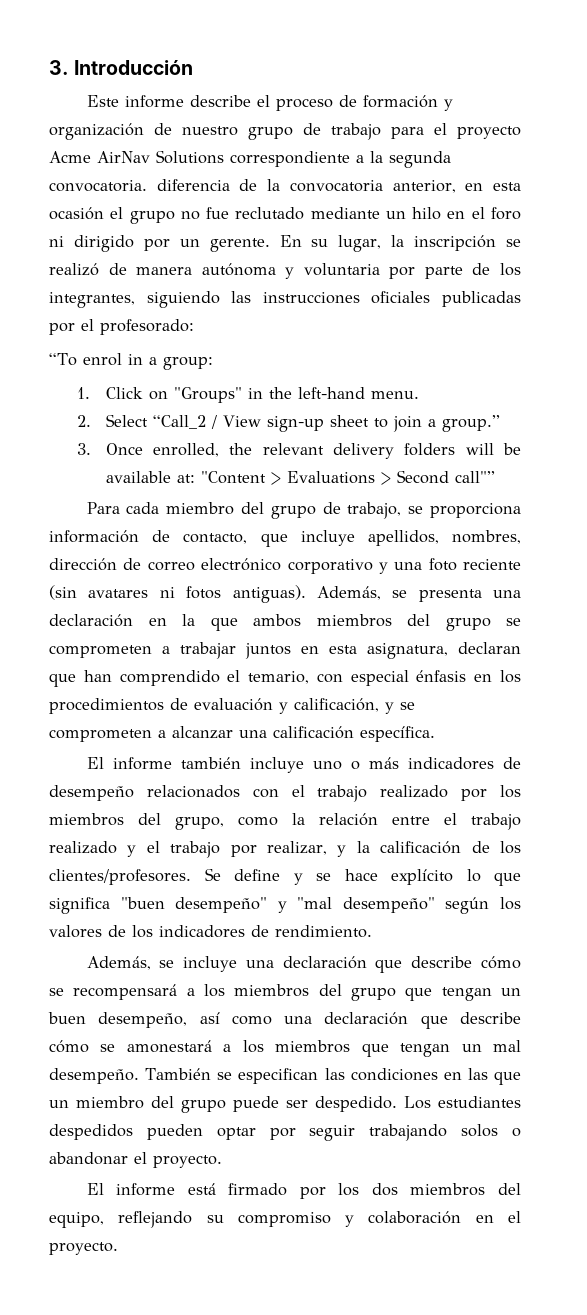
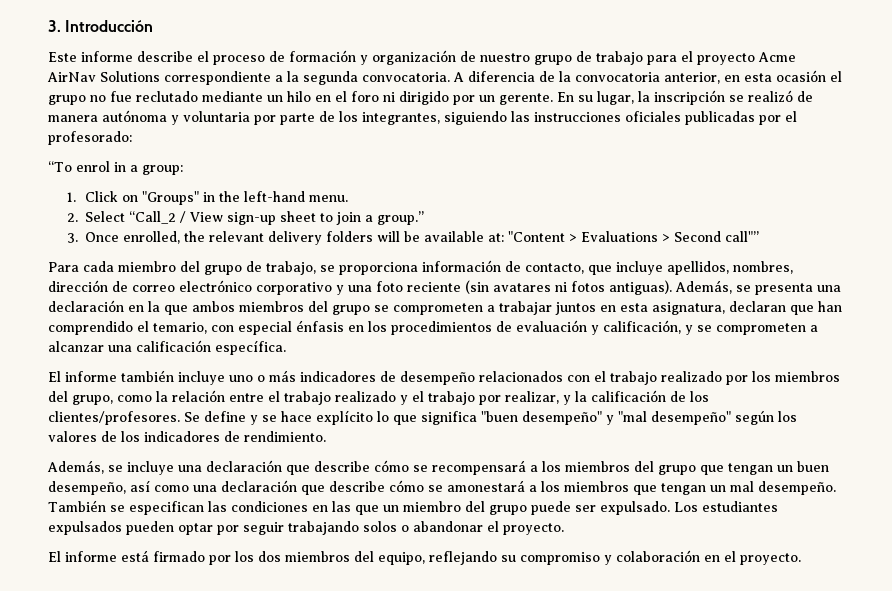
- Este informe describe el proceso de formación y organización de nuestro grupo de trabajo para el proyecto Acme AirNav Solutions correspondiente a la segunda convocatoria. diferencia de la convocatoria anterior, en esta ocasión el grupo no fue reclutado mediante un hilo en el foro ni dirigido por un gerente.
+ Este informe describe el proceso de formación y organización de nuestro grupo de trabajo para el proyecto Acme AirNav Solutions correspondiente a la segunda convocatoria. A diferencia de la convocatoria anterior, en esta ocasión el grupo no fue reclutado mediante un hilo en el foro ni dirigido por un gerente.
- También se especifican las condiciones en las que un miembro del grupo puede ser despedido.
+ También se especifican las condiciones en las que un miembro del grupo puede ser expulsado.
- Los estudiantes despedidos pueden optar por seguir trabajando solos o abandonar el proyecto.
+ Los estudiantes expulsados pueden optar por seguir trabajando solos o abandonar el proyecto.

